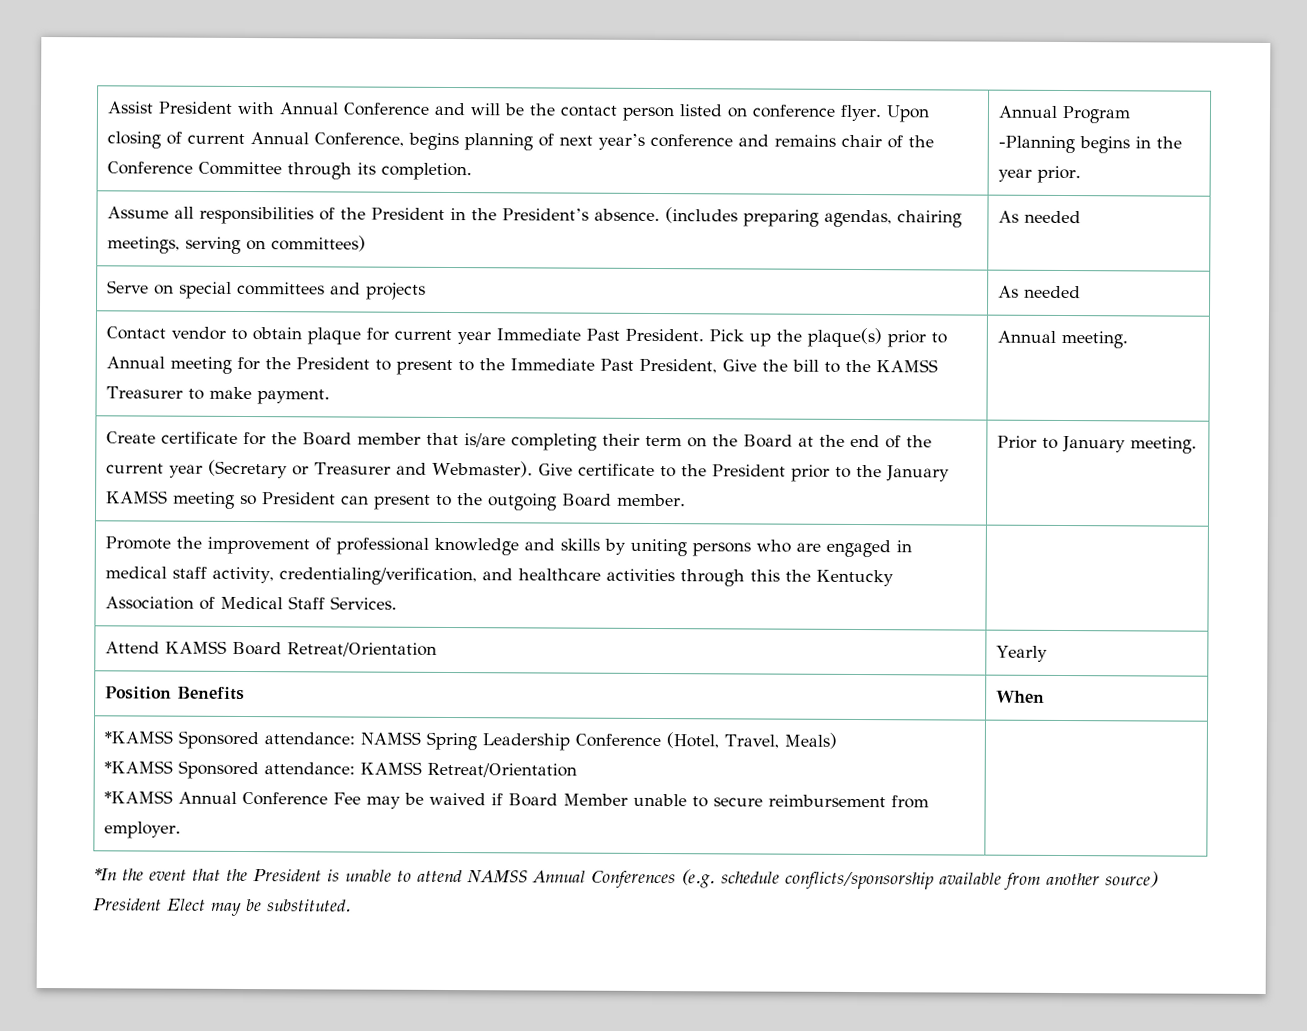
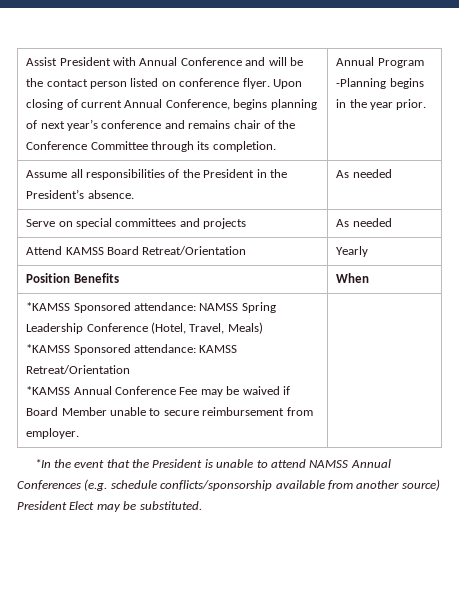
- Assume all responsibilities of the President in the President’s absence. (includes preparing agendas, chairing meetings, serving on committees) | As needed
+ Assume all responsibilities of the President in the President’s absence. | As needed
- Contact vendor to obtain plaque for current year Immediate Past President. Pick up the plaque(s) prior to Annual meeting for the President to present to the Immediate Past President, Give the bill to the KAMSS Treasurer to make payment. | Annual meeting.
- Create certificate for the Board member that is/are completing their term on the Board at the end of the current year (Secretary or Treasurer and Webmaster). Give certificate to the President prior to the January KAMSS meeting so President can present to the outgoing Board member. | Prior to January meeting.
- Promote the improvement of professional knowledge and skills by uniting persons who are engaged in medical staff activity, credentialing/verification, and healthcare activities through this the Kentucky Association of Medical Staff Services. |

